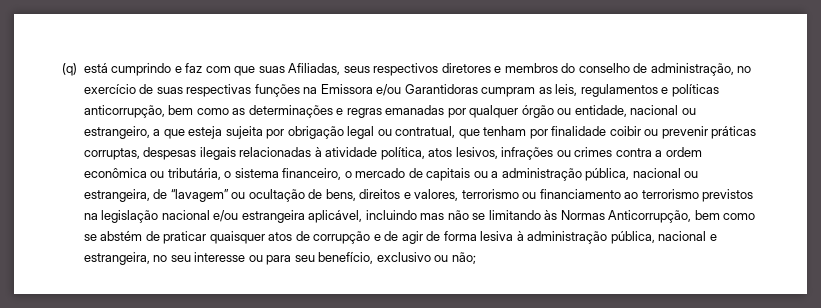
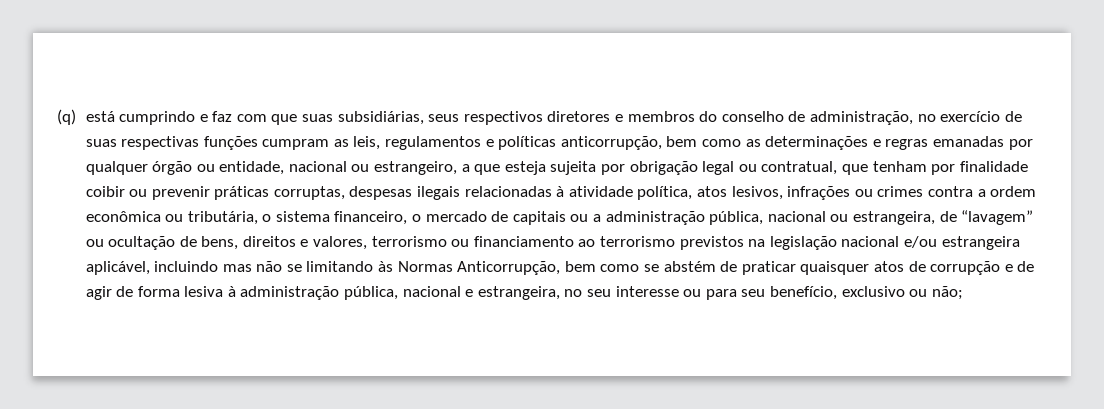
- (q) está cumprindo e faz com que suas Afiliadas, seus respectivos diretores e membros do conselho de administração, no exercício de suas respectivas funções na Emissora e/ou Garantidoras cumpram as leis, regulamentos e políticas anticorrupção, bem como as determinações e regras emanadas por qualquer órgão ou entidade, nacional ou estrangeiro, a que esteja sujeita por obrigação legal ou contratual, que tenham por finalidade coibir ou prevenir práticas corruptas, despesas ilegais relacionadas à atividade política, atos lesivos, infrações ou crimes contra a ordem econômica ou tributária, o sistema financeiro, o mercado de capitais ou a administração pública, nacional ou estrangeira, de “lavagem” ou ocultação de bens, direitos e valores, terrorismo ou financiamento ao terrorismo previstos na legislação nacional e/ou estrangeira aplicável, incluindo mas não se limitando às Normas Anticorrupção, bem como se abstém de praticar quaisquer atos de corrupção e de agir de forma lesiva à administração pública, nacional e estrangeira, no seu interesse ou para seu benefício, exclusivo ou não;
+ (q) está cumprindo e faz com que suas subsidiárias, seus respectivos diretores e membros do conselho de administração, no exercício de suas respectivas funções cumpram as leis, regulamentos e políticas anticorrupção, bem como as determinações e regras emanadas por qualquer órgão ou entidade, nacional ou estrangeiro, a que esteja sujeita por obrigação legal ou contratual, que tenham por finalidade coibir ou prevenir práticas corruptas, despesas ilegais relacionadas à atividade política, atos lesivos, infrações ou crimes contra a ordem econômica ou tributária, o sistema financeiro, o mercado de capitais ou a administração pública, nacional ou estrangeira, de “lavagem” ou ocultação de bens, direitos e valores, terrorismo ou financiamento ao terrorismo previstos na legislação nacional e/ou estrangeira aplicável, incluindo mas não se limitando às Normas Anticorrupção, bem como se abstém de praticar quaisquer atos de corrupção e de agir de forma lesiva à administração pública, nacional e estrangeira, no seu interesse ou para seu benefício, exclusivo ou não;

